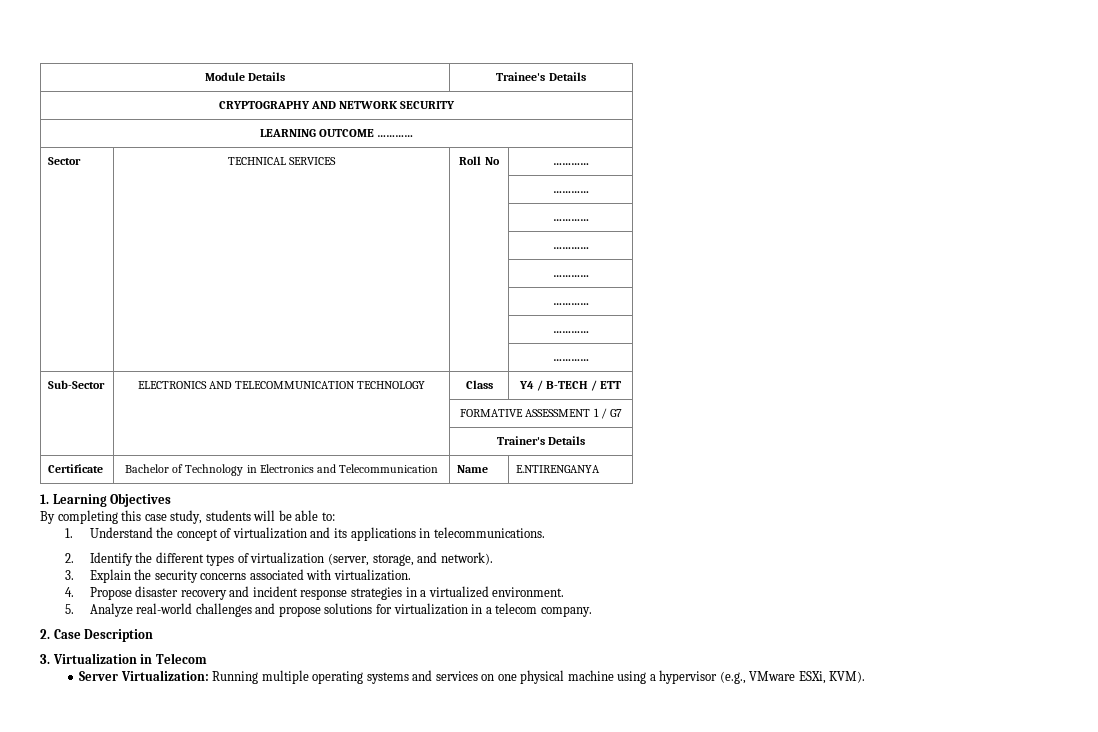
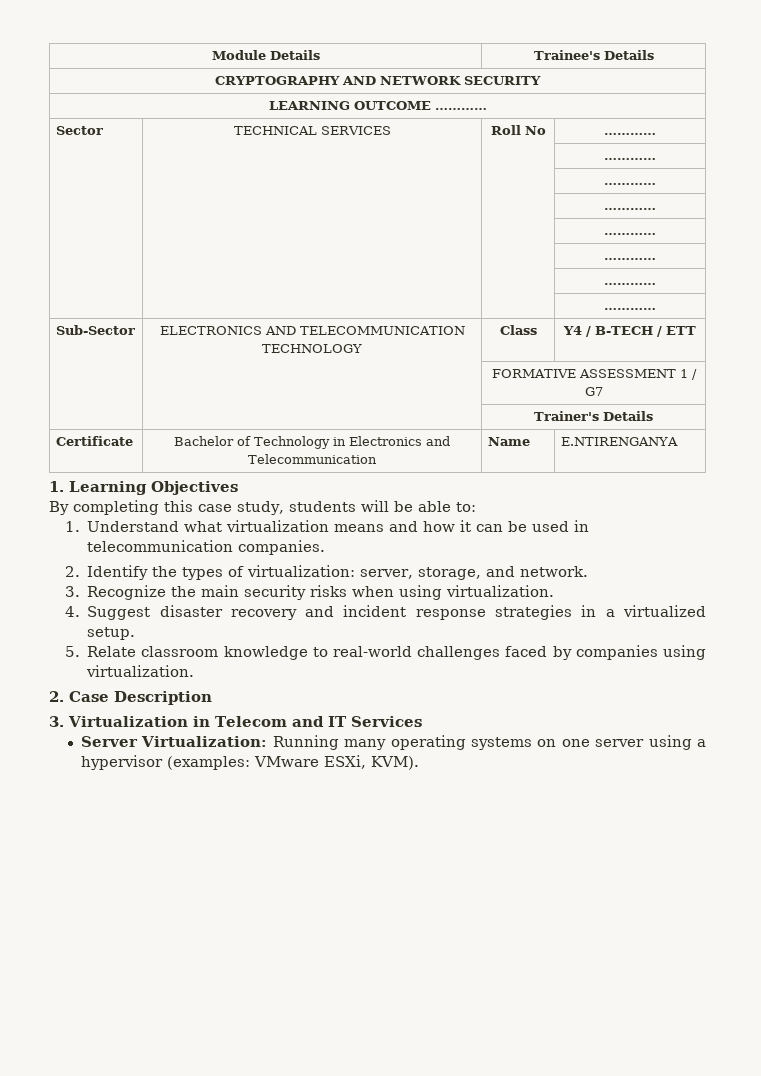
- 1. Understand the concept of virtualization and its applications in telecommunications.
+ 1. Understand what virtualization means and how it can be used in telecommunication companies.
- 2. Identify the different types of virtualization (server, storage, and network).
- 3. Explain the security concerns associated with virtualization.
+ 2. Identify the types of virtualization: server, storage, and network.
+ 3. Recognize the main security risks when using virtualization.
- 4. Propose disaster recovery and incident response strategies in a virtualized environment.
+ 4. Suggest disaster recovery and incident response strategies in a virtualized setup.
- 5. Analyze real-world challenges and propose solutions for virtualization in a telecom company.
+ 5. Relate classroom knowledge to real-world challenges faced by companies using virtualization.
- 3. Virtualization in Telecom
+ 3. Virtualization in Telecom and IT Services
- Server Virtualization: Running multiple operating systems and services on one physical machine using a hypervisor (e.g., VMware ESXi, KVM).
+ Server Virtualization: Running many operating systems on one server using a hypervisor (examples: VMware ESXi, KVM).

